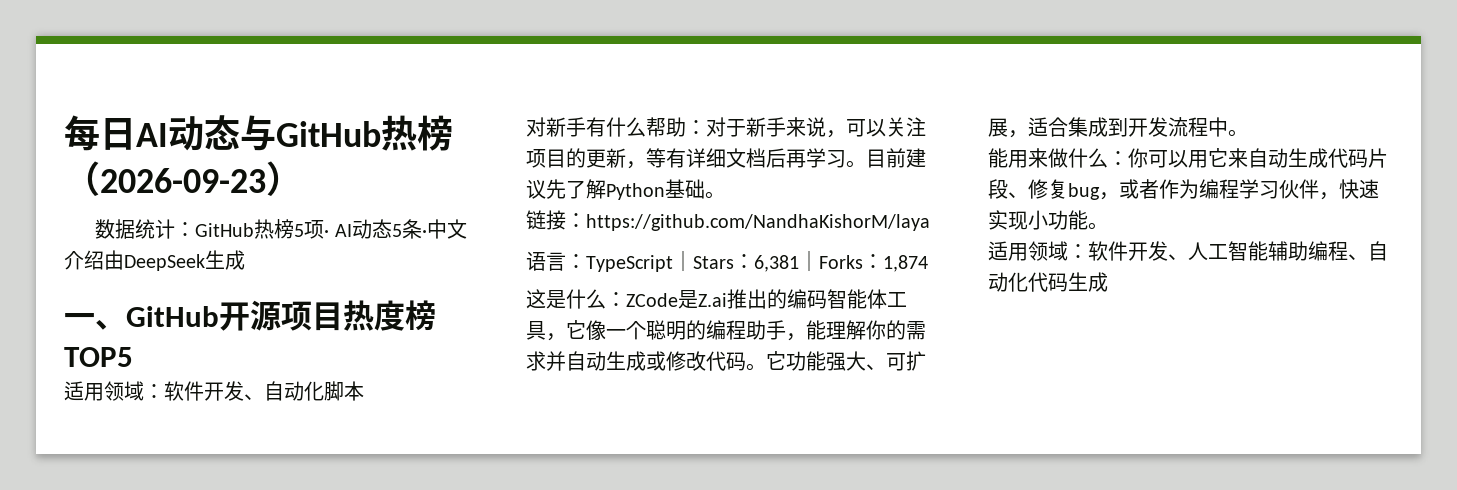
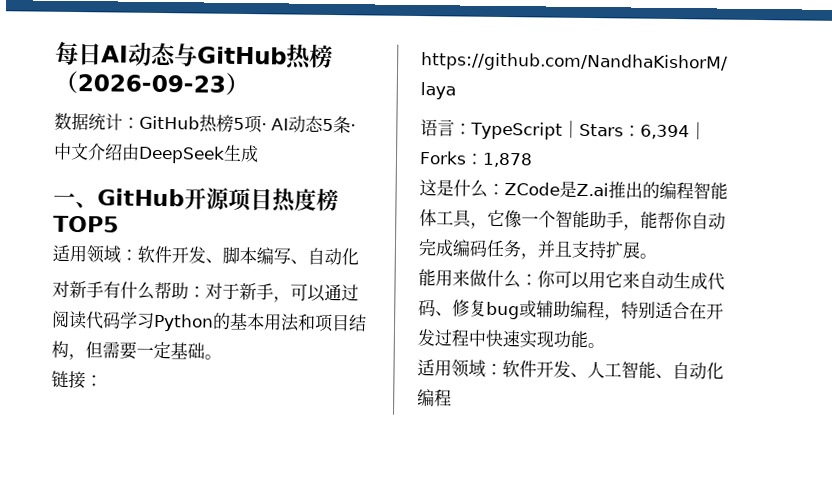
- 适用领域：软件开发、自动化脚本
+ 适用领域：软件开发、脚本编写、自动化
- 对新手有什么帮助：对于新手来说，可以关注项目的更新，等有详细文档后再学习。目前建议先了解Python基础。
+ 对新手有什么帮助：对于新手，可以通过阅读代码学习Python的基本用法和项目结构，但需要一定基础。
- 语言：TypeScript｜Stars：6,381｜Forks：1,874
+ 语言：TypeScript｜Stars：6,394｜Forks：1,878
- 这是什么：ZCode是Z.ai推出的编码智能体工具，它像一个聪明的编程助手，能理解你的需求并自动生成或修改代码。它功能强大、可扩展，适合集成到开发流程中。
+ 这是什么：ZCode是Z.ai推出的编程智能体工具，它像一个智能助手，能帮你自动完成编码任务，并且支持扩展。
- 能用来做什么：你可以用它来自动生成代码片段、修复bug，或者作为编程学习伙伴，快速实现小功能。
+ 能用来做什么：你可以用它来自动生成代码、修复bug或辅助编程，特别适合在开发过程中快速实现功能。
- 适用领域：软件开发、人工智能辅助编程、自动化代码生成
+ 适用领域：软件开发、人工智能、自动化编程

